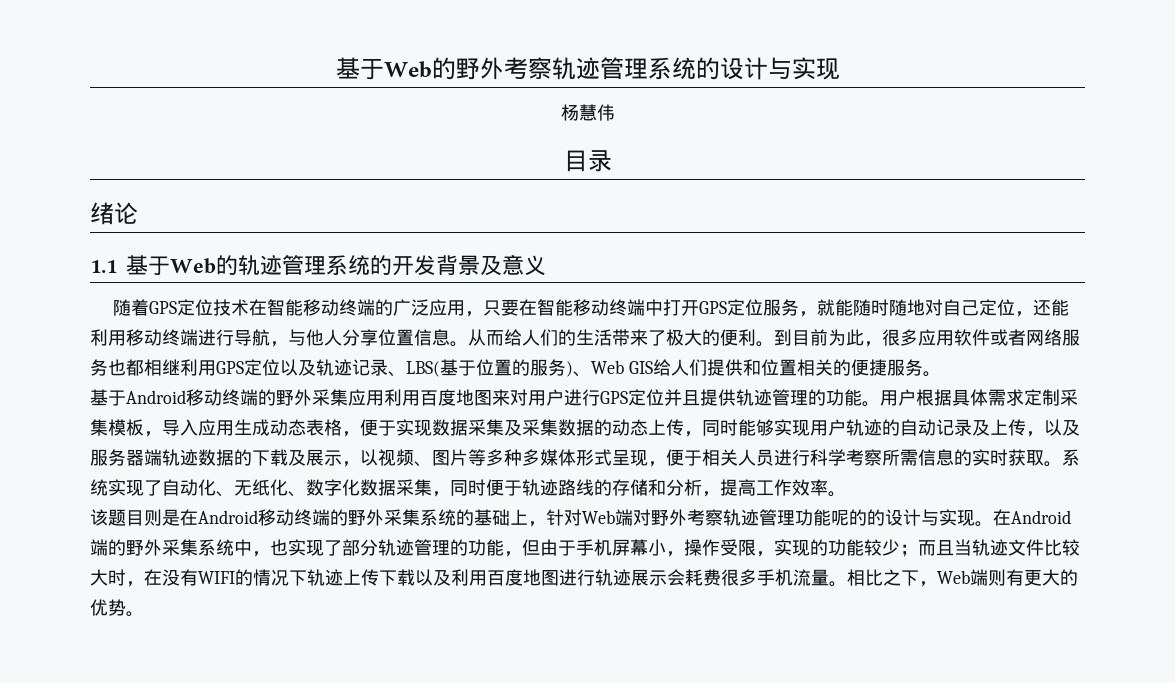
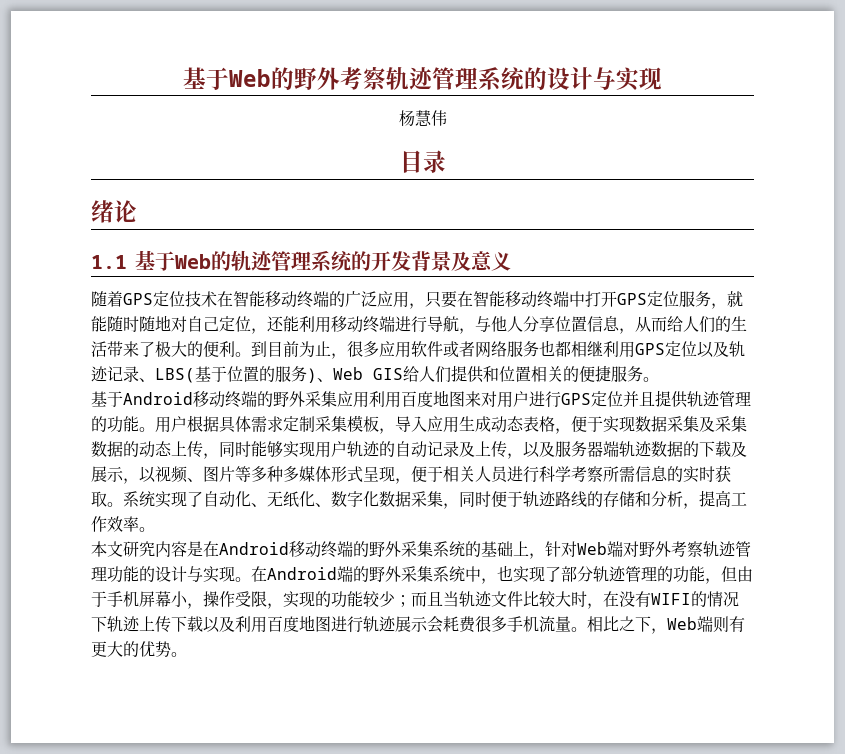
- 随着GPS定位技术在智能移动终端的广泛应用，只要在智能移动终端中打开GPS定位服务，就能随时随地对自己定位，还能利用移动终端进行导航，与他人分享位置信息。从而给人们的生活带来了极大的便利。
+ 随着GPS定位技术在智能移动终端的广泛应用，只要在智能移动终端中打开GPS定位服务，就能随时随地对自己定位，还能利用移动终端进行导航，与他人分享位置信息，从而给人们的生活带来了极大的便利。
- 到目前为此，很多应用软件或者网络服务也都相继利用GPS定位以及轨迹记录、LBS(基于位置的服务)、Web GIS给人们提供和位置相关的便捷服务。
+ 到目前为止，很多应用软件或者网络服务也都相继利用GPS定位以及轨迹记录、LBS(基于位置的服务)、Web GIS给人们提供和位置相关的便捷服务。
- 该题目则是在Android移动终端的野外采集系统的基础上，针对Web端对野外考察轨迹管理功能呢的的设计与实现。
+ 本文研究内容是在Android移动终端的野外采集系统的基础上，针对Web端对野外考察轨迹管理功能的设计与实现。

